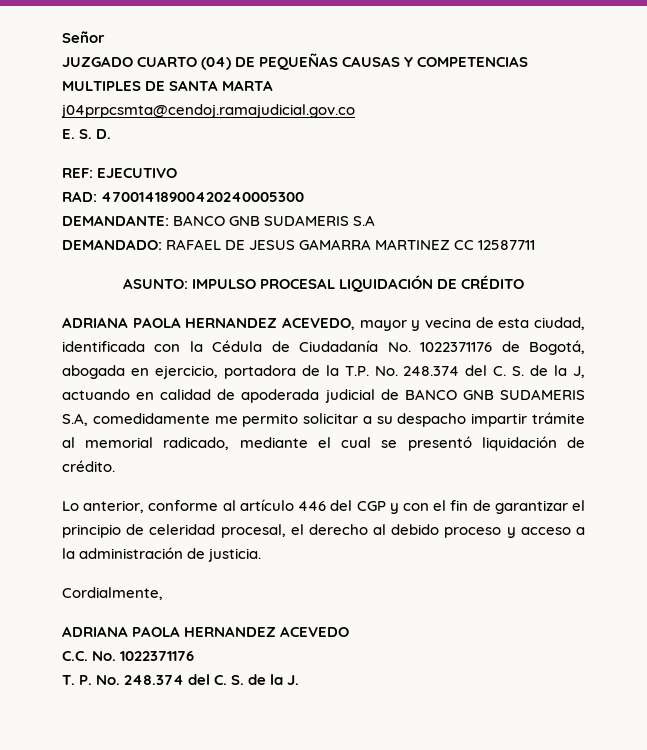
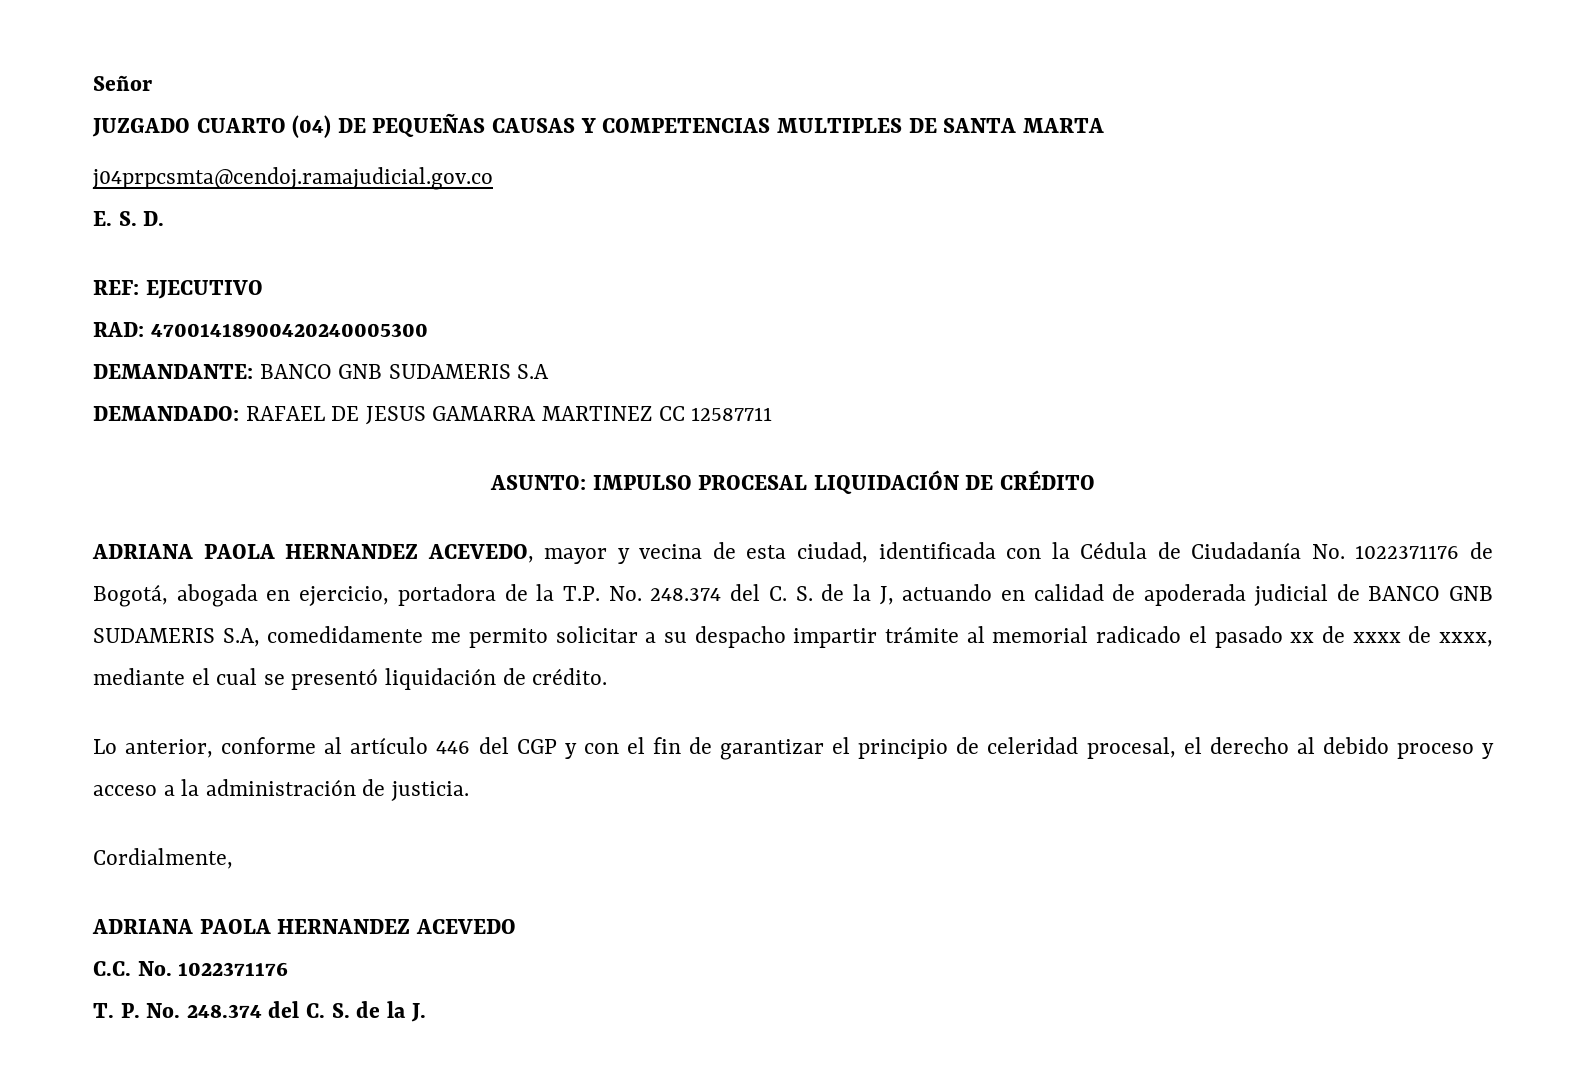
- ADRIANA PAOLA HERNANDEZ ACEVEDO, mayor y vecina de esta ciudad, identificada con la Cédula de Ciudadanía No. 1022371176 de Bogotá, abogada en ejercicio, portadora de la T.P. No. 248.374 del C. S. de la J, actuando en calidad de apoderada judicial de BANCO GNB SUDAMERIS S.A, comedidamente me permito solicitar a su despacho impartir trámite al memorial radicado, mediante el cual se presentó liquidación de crédito.
+ ADRIANA PAOLA HERNANDEZ ACEVEDO, mayor y vecina de esta ciudad, identificada con la Cédula de Ciudadanía No. 1022371176 de Bogotá, abogada en ejercicio, portadora de la T.P. No. 248.374 del C. S. de la J, actuando en calidad de apoderada judicial de BANCO GNB SUDAMERIS S.A, comedidamente me permito solicitar a su despacho impartir trámite al memorial radicado el pasado xx de xxxx de xxxx, mediante el cual se presentó liquidación de crédito.

